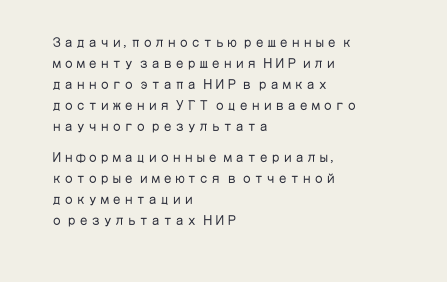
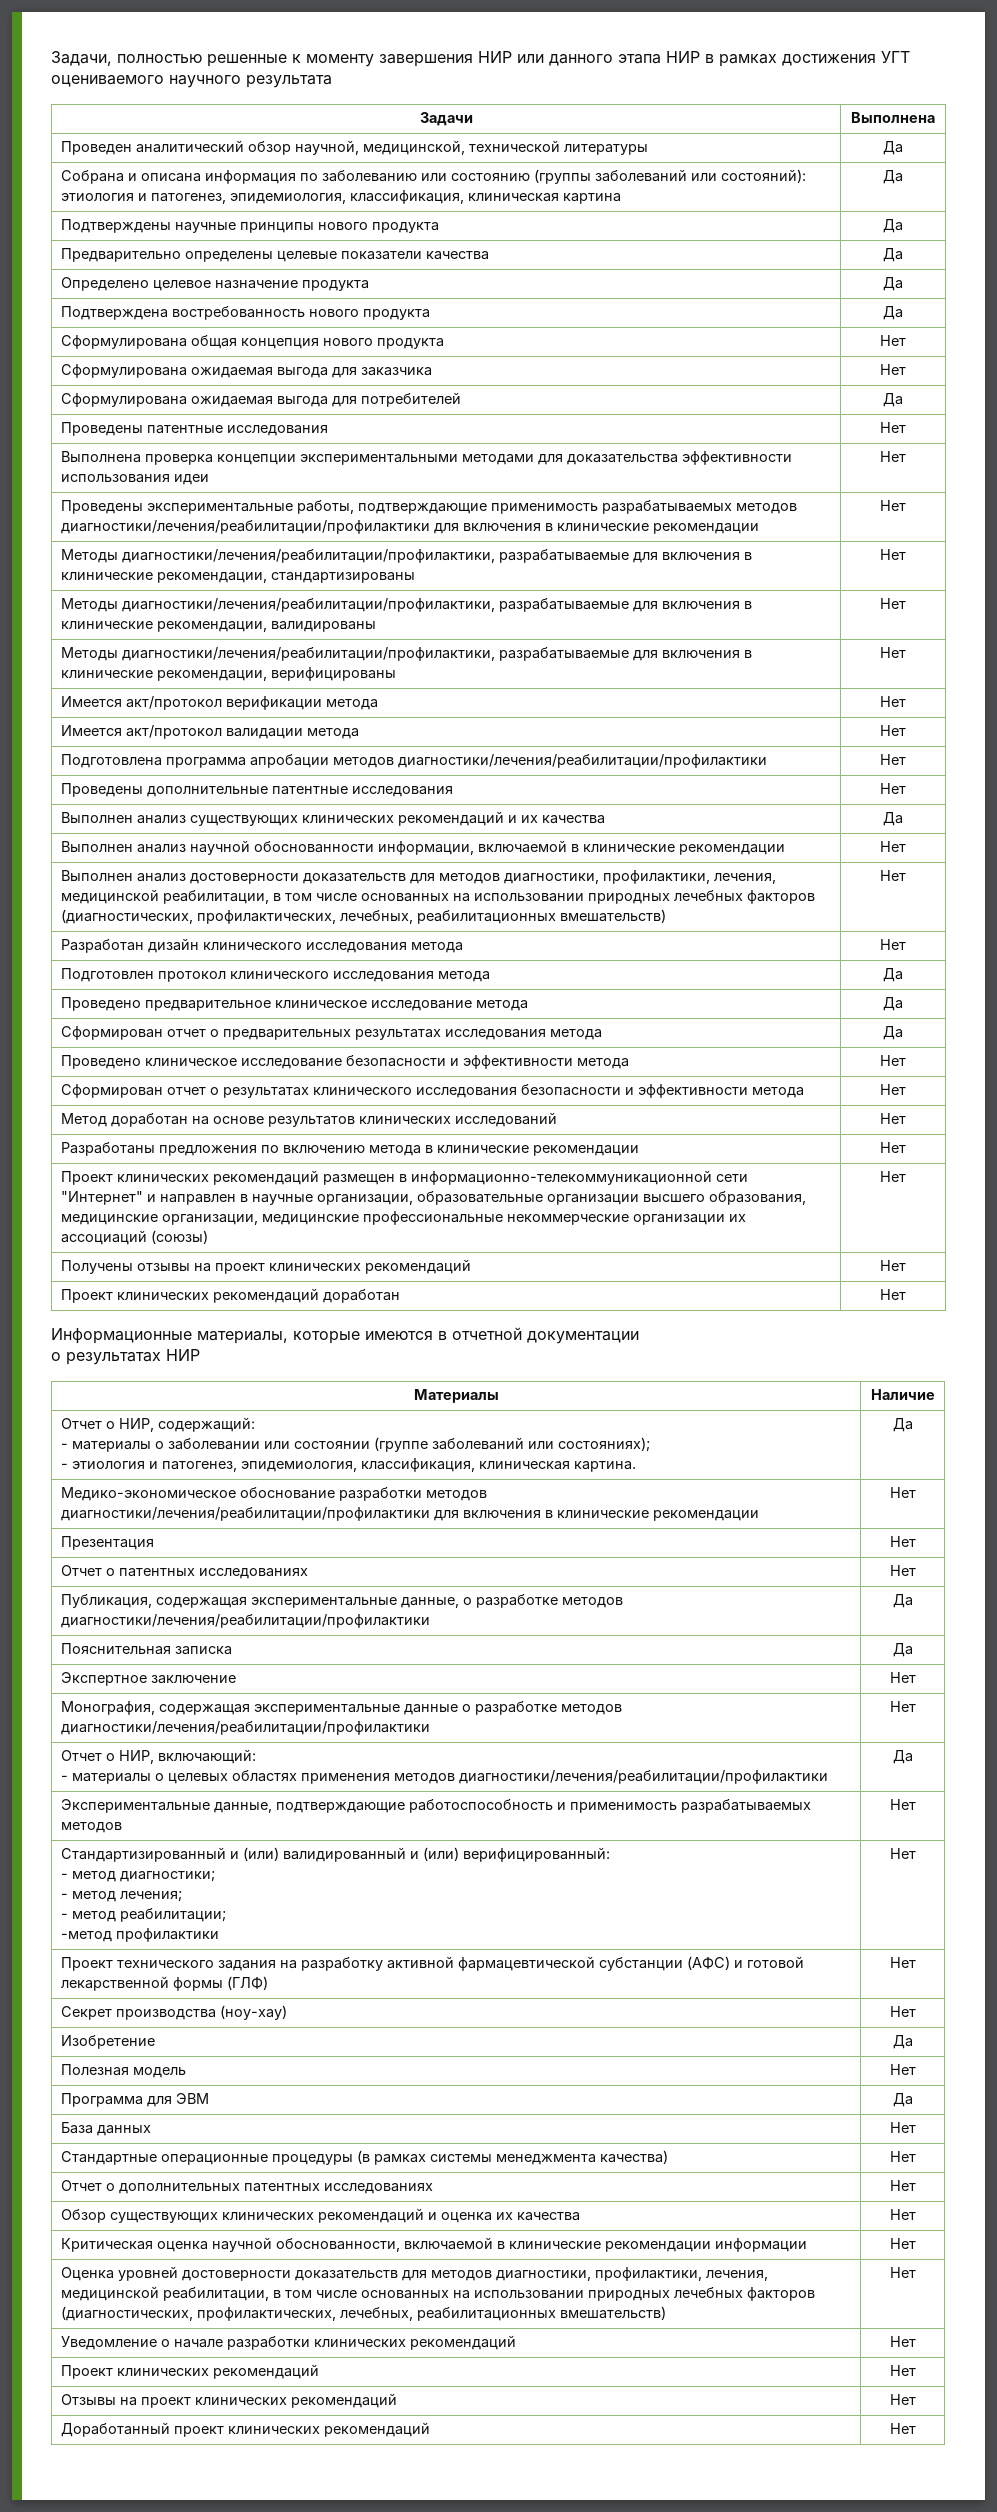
+ Задачи | Выполнена
+ Проведен аналитический обзор научной, медицинской, технической литературы | Да
+ Собрана и описана информация по заболеванию или состоянию (группы заболеваний или состояний): этиология и патогенез, эпидемиология, классификация, клиническая картина | Да
+ Подтверждены научные принципы нового продукта | Да
+ Предварительно определены целевые показатели качества | Да
+ Определено целевое назначение продукта | Да
+ Подтверждена востребованность нового продукта | Да
+ Сформулирована общая концепция нового продукта | Нет
+ Сформулирована ожидаемая выгода для заказчика | Нет
+ Сформулирована ожидаемая выгода для потребителей | Да
+ Проведены патентные исследования | Нет
+ Выполнена проверка концепции экспериментальными методами для доказательства эффективности использования идеи | Нет
+ Проведены экспериментальные работы, подтверждающие применимость разрабатываемых методов диагностики/лечения/реабилитации/профилактики для включения в клинические рекомендации | Нет
+ Методы диагностики/лечения/реабилитации/профилактики, разрабатываемые для включения в клинические рекомендации, стандартизированы | Нет
+ Методы диагностики/лечения/реабилитации/профилактики, разрабатываемые для включения в клинические рекомендации, валидированы | Нет
+ Методы диагностики/лечения/реабилитации/профилактики, разрабатываемые для включения в клинические рекомендации, верифицированы | Нет
+ Имеется акт/протокол верификации метода | Нет
+ Имеется акт/протокол валидации метода | Нет
+ Подготовлена программа апробации методов диагностики/лечения/реабилитации/профилактики | Нет
+ Проведены дополнительные патентные исследования | Нет
+ Выполнен анализ существующих клинических рекомендаций и их качества | Да
+ Выполнен анализ научной обоснованности информации, включаемой в клинические рекомендации | Нет
+ Выполнен анализ достоверности доказательств для методов диагностики, профилактики, лечения, медицинской реабилитации, в том числе основанных на использовании природных лечебных факторов (диагностических, профилактических, лечебных, реабилитационных вмешательств) | Нет
+ Разработан дизайн клинического исследования метода | Нет
+ Подготовлен протокол клинического исследования метода | Да
+ Проведено предварительное клиническое исследование метода | Да
+ Сформирован отчет о предварительных результатах исследования метода | Да
+ Проведено клиническое исследование безопасности и эффективности метода | Нет
+ Сформирован отчет о результатах клинического исследования безопасности и эффективности метода | Нет
+ Метод доработан на основе результатов клинических исследований | Нет
+ Разработаны предложения по включению метода в клинические рекомендации | Нет
+ Проект клинических рекомендаций размещен в информационно-телекоммуникационной сети "Интернет" и направлен в научные организации, образовательные организации высшего образования, медицинские организации, медицинские профессиональные некоммерческие организации их ассоциаций (союзы) | Нет
+ Получены отзывы на проект клинических рекомендаций | Нет
+ Проект клинических рекомендаций доработан | Нет
+ Материалы | Наличие
+ Отчет о НИР, содержащий:
+ - материалы о заболевании или состоянии (группе заболеваний или состояниях);
+ - этиология и патогенез, эпидемиология, классификация, клиническая картина. | Да
+ Медико-экономическое обоснование разработки методов диагностики/лечения/реабилитации/профилактики для включения в клинические рекомендации | Нет
+ Презентация | Нет
+ Отчет о патентных исследованиях | Нет
+ Публикация, содержащая экспериментальные данные, о разработке методов диагностики/лечения/реабилитации/профилактики | Да
+ Пояснительная записка | Да
+ Экспертное заключение | Нет
+ Монография, содержащая экспериментальные данные о разработке методов диагностики/лечения/реабилитации/профилактики | Нет
+ Отчет о НИР, включающий:
+ - материалы о целевых областях применения методов диагностики/лечения/реабилитации/профилактики | Да
+ Экспериментальные данные, подтверждающие работоспособность и применимость разрабатываемых методов | Нет
+ Стандартизированный и (или) валидированный и (или) верифицированный:
+ - метод диагностики;
+ - метод лечения;
+ - метод реабилитации;
+ -метод профилактики | Нет
+ Проект технического задания на разработку активной фармацевтической субстанции (АФС) и готовой лекарственной формы (ГЛФ) | Нет
+ Секрет производства (ноу-хау) | Нет
+ Изобретение | Да
+ Полезная модель | Нет
+ Программа для ЭВМ | Да
+ База данных | Нет
+ Стандартные операционные процедуры (в рамках системы менеджмента качества) | Нет
+ Отчет о дополнительных патентных исследованиях | Нет
+ Обзор существующих клинических рекомендаций и оценка их качества | Нет
+ Критическая оценка научной обоснованности, включаемой в клинические рекомендации информации | Нет
+ Оценка уровней достоверности доказательств для методов диагностики, профилактики, лечения, медицинской реабилитации, в том числе основанных на использовании природных лечебных факторов (диагностических, профилактических, лечебных, реабилитационных вмешательств) | Нет
+ Уведомление о начале разработки клинических рекомендаций | Нет
+ Проект клинических рекомендаций | Нет
+ Отзывы на проект клинических рекомендаций | Нет
+ Доработанный проект клинических рекомендаций | Нет

